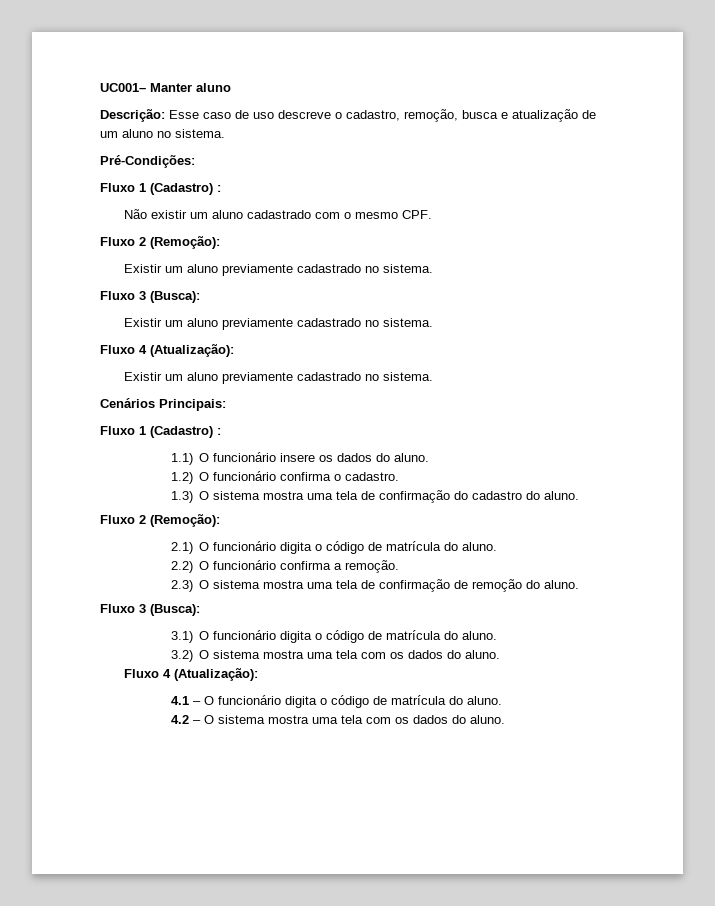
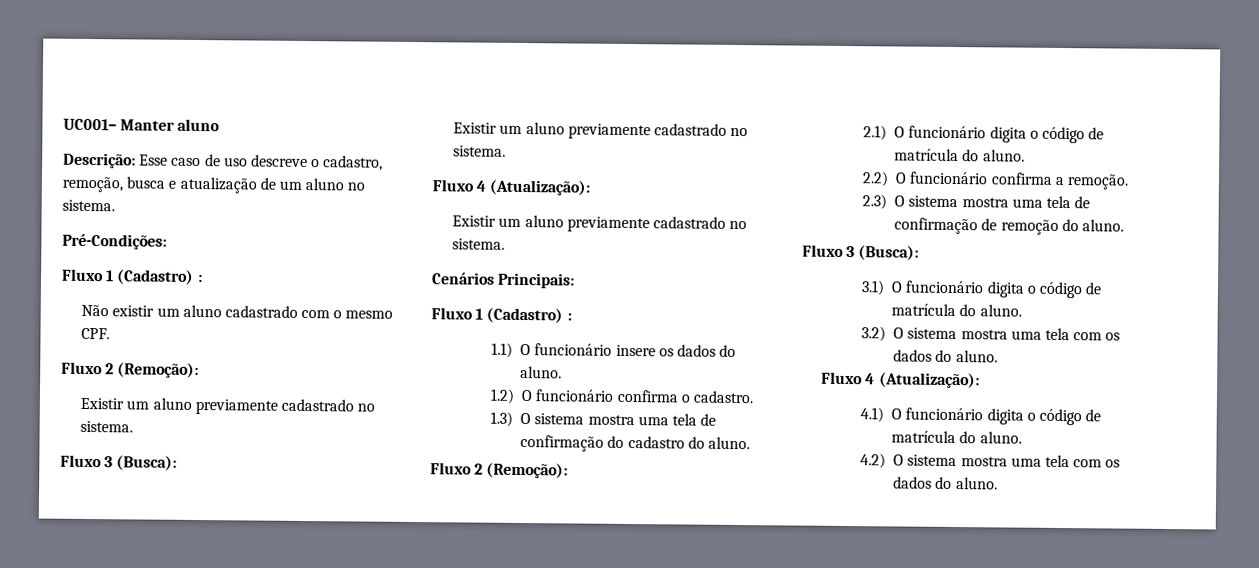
- 4.1 – O funcionário digita o código de matrícula do aluno.
- 4.2 – O sistema mostra uma tela com os dados do aluno.
+ 4.1) O funcionário digita o código de matrícula do aluno.
+ 4.2) O sistema mostra uma tela com os dados do aluno.

